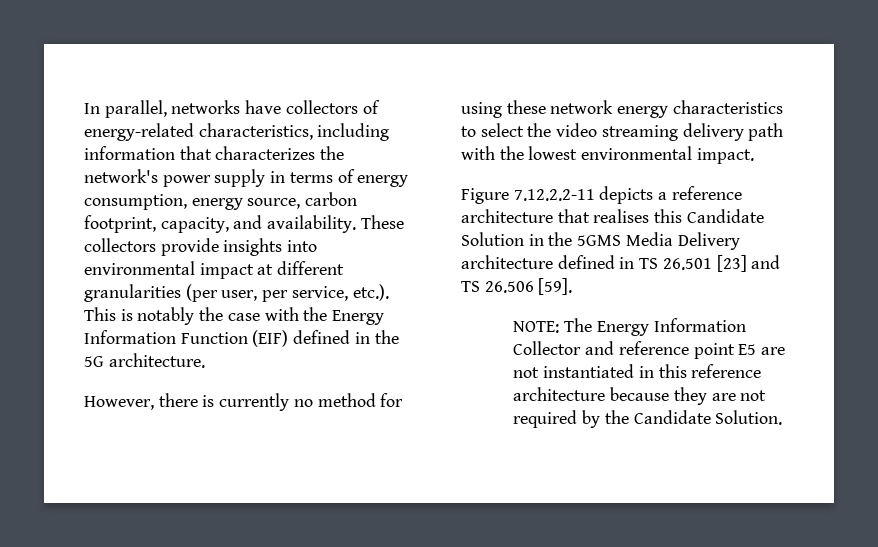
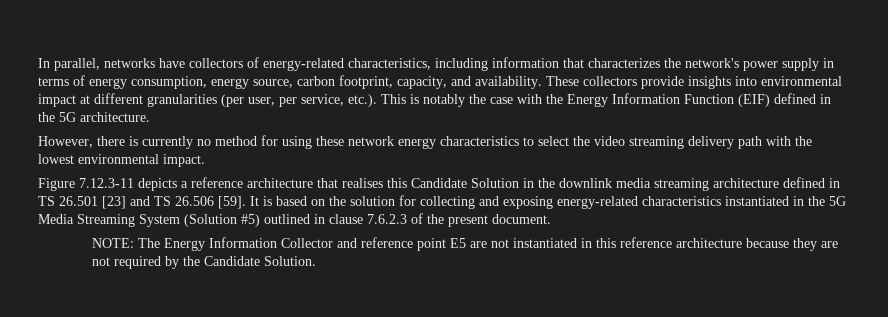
- Figure 7.12.2.2-11 depicts a reference architecture that realises this Candidate Solution in the 5GMS Media Delivery architecture defined in TS 26.501 [23] and TS 26.506 [59].
+ Figure 7.12.3-11 depicts a reference architecture that realises this Candidate Solution in the downlink media streaming architecture defined in TS 26.501 [23] and TS 26.506 [59]. It is based on the solution for collecting and exposing energy-related characteristics instantiated in the 5G Media Streaming System (Solution #5) outlined in clause 7.6.2.3 of the present document.

